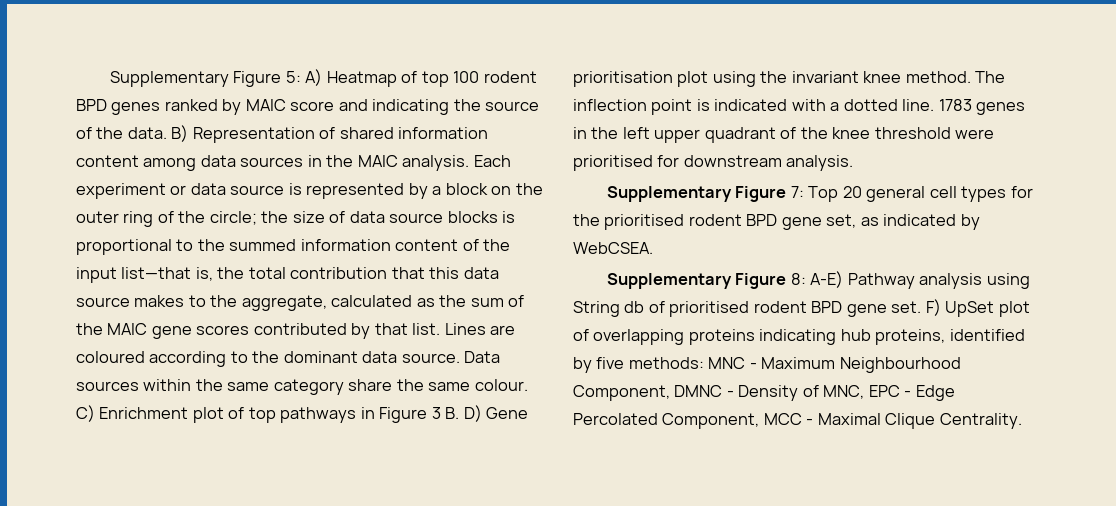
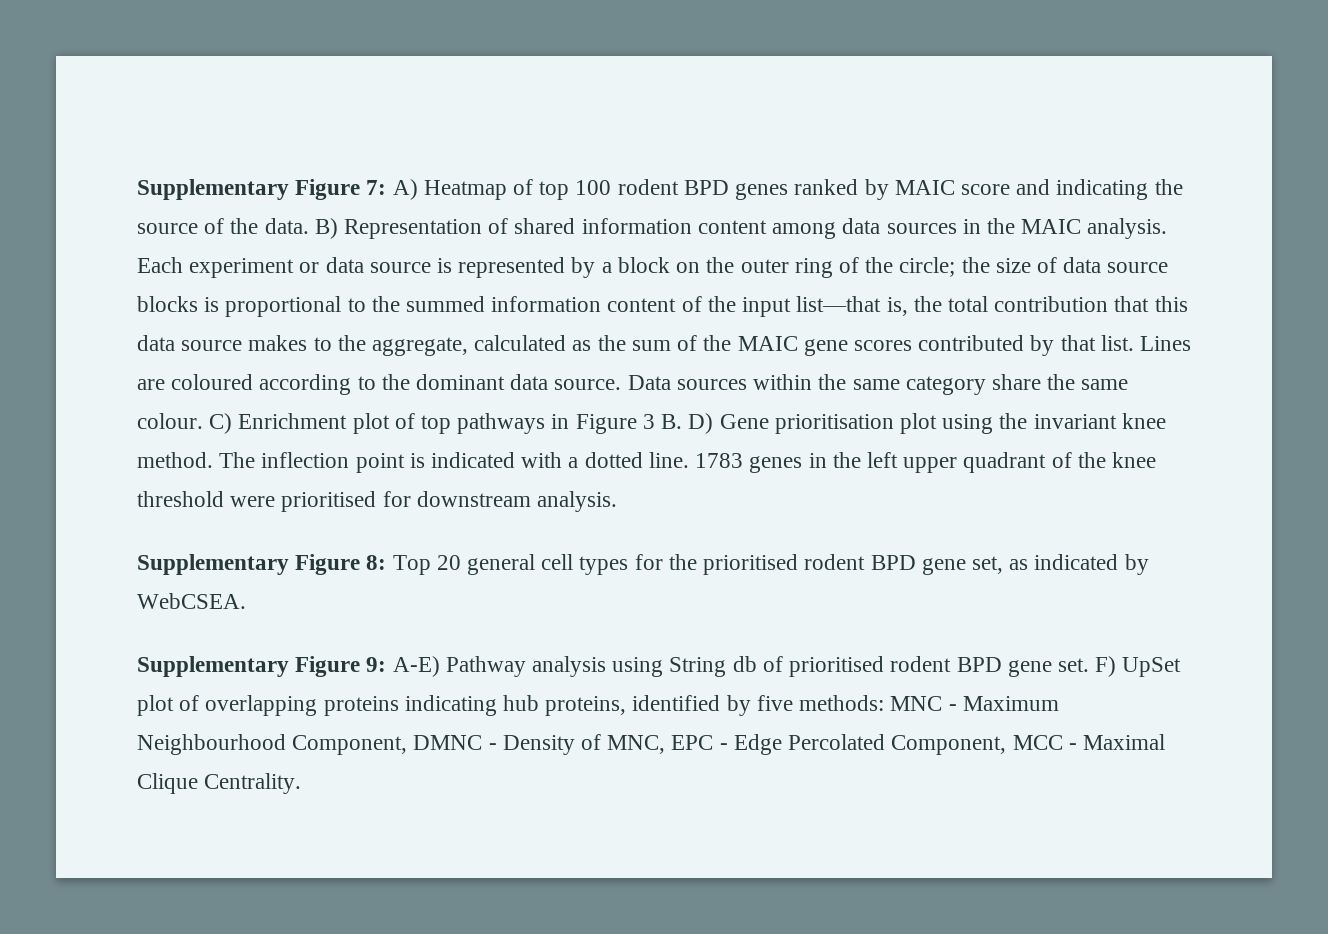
- Supplementary Figure 5: A) Heatmap of top 100 rodent BPD genes ranked by MAIC score and indicating the source of the data.
+ Supplementary Figure 7: A) Heatmap of top 100 rodent BPD genes ranked by MAIC score and indicating the source of the data.
- Supplementary Figure 7: Top 20 general cell types for the prioritised rodent BPD gene set, as indicated by WebCSEA.
+ Supplementary Figure 8: Top 20 general cell types for the prioritised rodent BPD gene set, as indicated by WebCSEA.
- Supplementary Figure 8: A-E) Pathway analysis using String db of prioritised rodent BPD gene set.
+ Supplementary Figure 9: A-E) Pathway analysis using String db of prioritised rodent BPD gene set.

